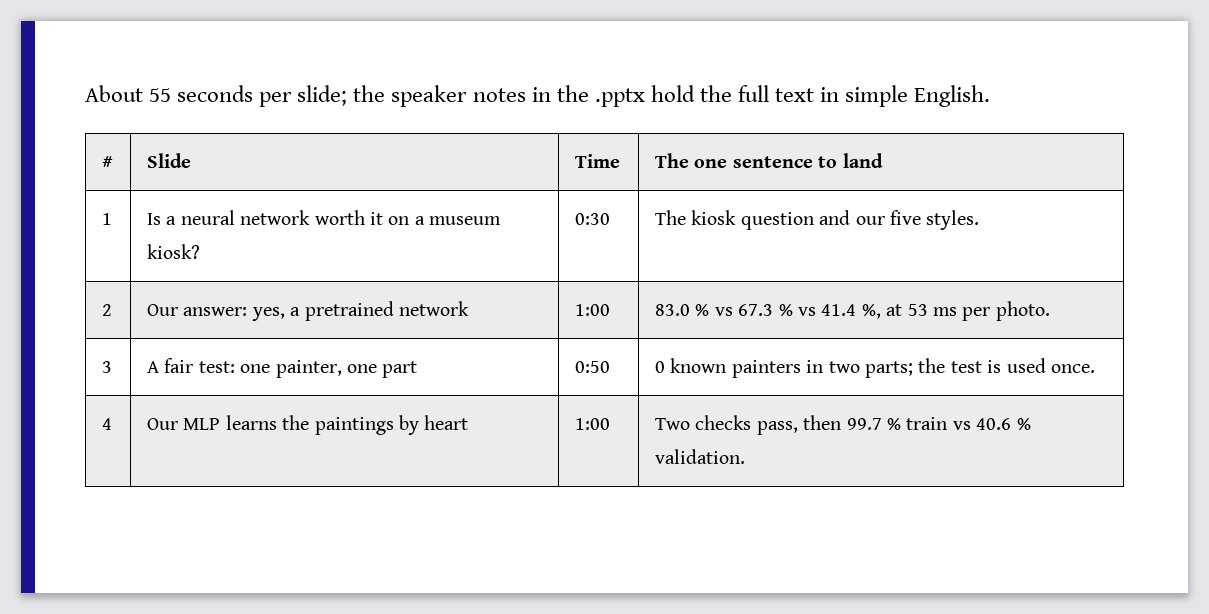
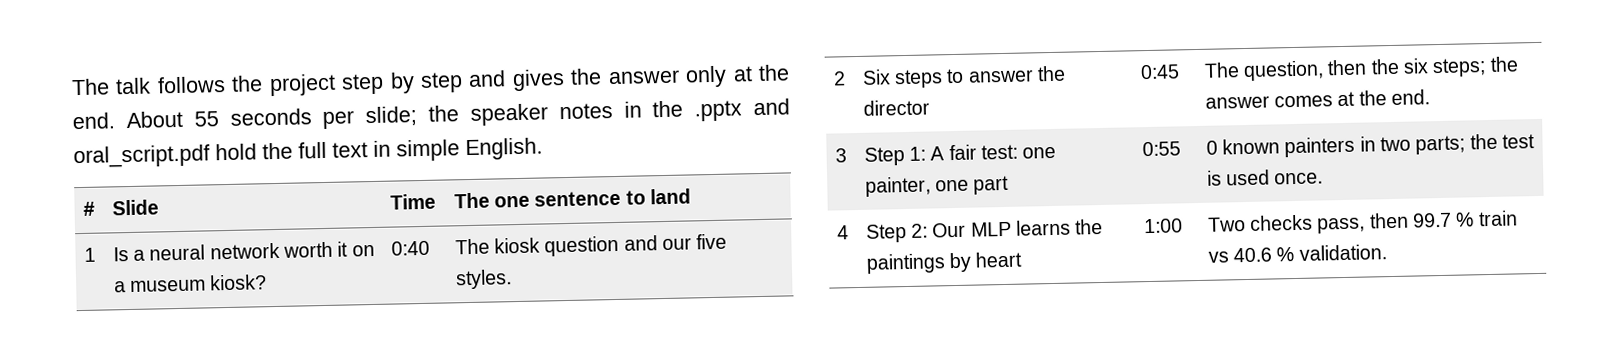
+ The talk follows the project step by step and gives the answer only at the end.
- About 55 seconds per slide; the speaker notes in the .pptx hold the full text in simple English.
+ About 55 seconds per slide; the speaker notes in the .pptx and oral_script.pdf hold the full text in simple English.
- 1 | Is a neural network worth it on a museum kiosk? | 0:30 | The kiosk question and our five styles.
+ 1 | Is a neural network worth it on a museum kiosk? | 0:40 | The kiosk question and our five styles.
- 2 | Our answer: yes, a pretrained network | 1:00 | 83.0 % vs 67.3 % vs 41.4 %, at 53 ms per photo.
+ 2 | Six steps to answer the director | 0:45 | The question, then the six steps; the answer comes at the end.
- 3 | A fair test: one painter, one part | 0:50 | 0 known painters in two parts; the test is used once.
+ 3 | Step 1: A fair test: one painter, one part | 0:55 | 0 known painters in two parts; the test is used once.
- 4 | Our MLP learns the paintings by heart | 1:00 | Two checks pass, then 99.7 % train vs 40.6 % validation.
+ 4 | Step 2: Our MLP learns the paintings by heart | 1:00 | Two checks pass, then 99.7 % train vs 40.6 % validation.

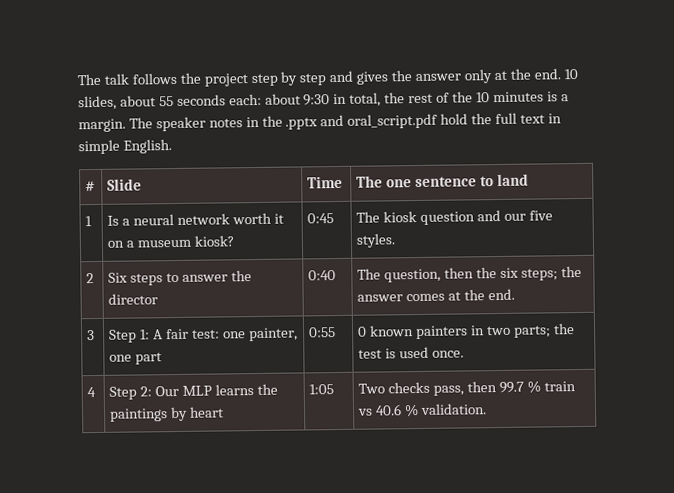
- About 55 seconds per slide; the speaker notes in the .pptx and oral_script.pdf hold the full text in simple English.
+ 10 slides, about 55 seconds each: about 9:30 in total, the rest of the 10 minutes is a margin. The speaker notes in the .pptx and oral_script.pdf hold the full text in simple English.
- 1 | Is a neural network worth it on a museum kiosk? | 0:40 | The kiosk question and our five styles.
+ 1 | Is a neural network worth it on a museum kiosk? | 0:45 | The kiosk question and our five styles.
- 2 | Six steps to answer the director | 0:45 | The question, then the six steps; the answer comes at the end.
+ 2 | Six steps to answer the director | 0:40 | The question, then the six steps; the answer comes at the end.
- 4 | Step 2: Our MLP learns the paintings by heart | 1:00 | Two checks pass, then 99.7 % train vs 40.6 % validation.
+ 4 | Step 2: Our MLP learns the paintings by heart | 1:05 | Two checks pass, then 99.7 % train vs 40.6 % validation.

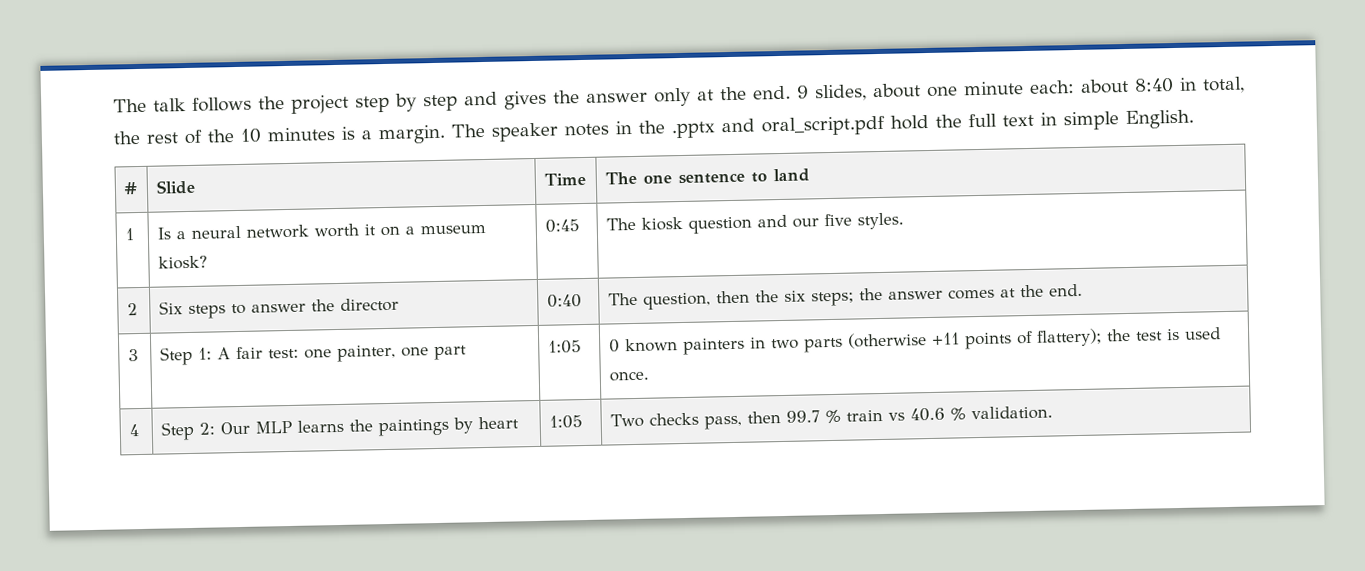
- 10 slides, about 55 seconds each: about 9:30 in total, the rest of the 10 minutes is a margin.
+ 9 slides, about one minute each: about 8:40 in total, the rest of the 10 minutes is a margin.
- 3 | Step 1: A fair test: one painter, one part | 0:55 | 0 known painters in two parts; the test is used once.
+ 3 | Step 1: A fair test: one painter, one part | 1:05 | 0 known painters in two parts (otherwise +11 points of flattery); the test is used once.

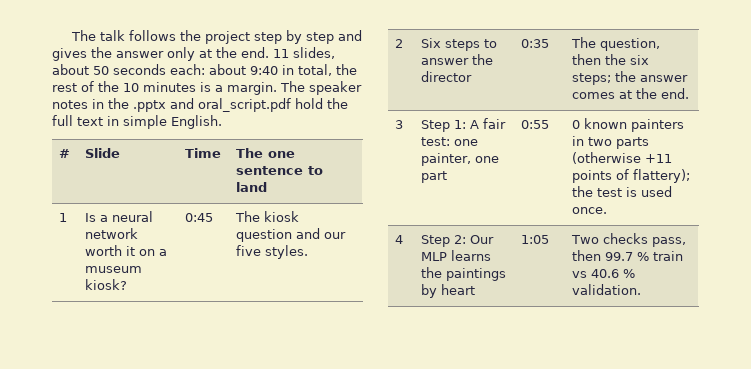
- 9 slides, about one minute each: about 8:40 in total, the rest of the 10 minutes is a margin.
+ 11 slides, about 50 seconds each: about 9:40 in total, the rest of the 10 minutes is a margin.
- 2 | Six steps to answer the director | 0:40 | The question, then the six steps; the answer comes at the end.
+ 2 | Six steps to answer the director | 0:35 | The question, then the six steps; the answer comes at the end.
- 3 | Step 1: A fair test: one painter, one part | 1:05 | 0 known painters in two parts (otherwise +11 points of flattery); the test is used once.
+ 3 | Step 1: A fair test: one painter, one part | 0:55 | 0 known painters in two parts (otherwise +11 points of flattery); the test is used once.

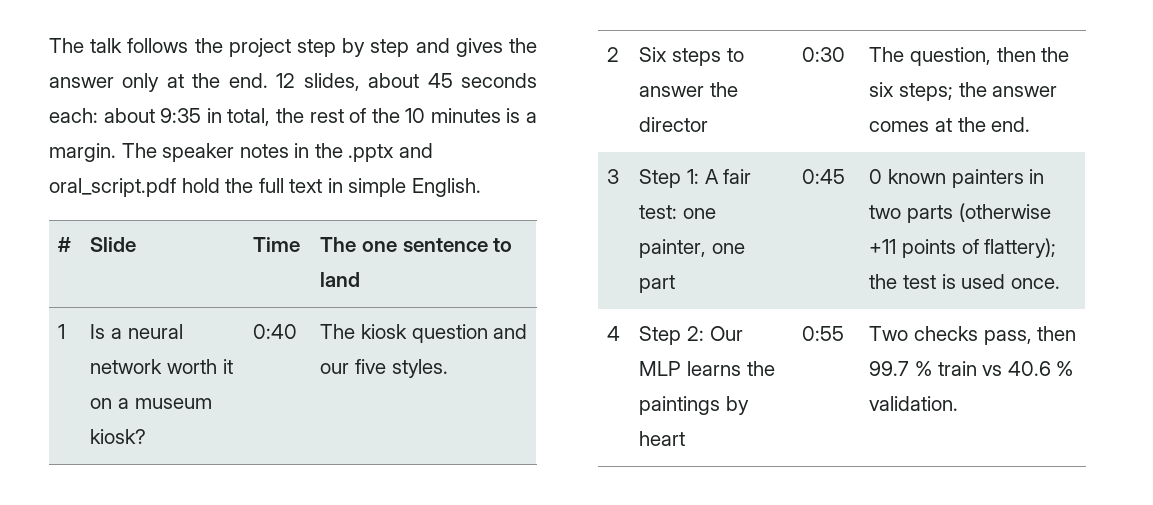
- 11 slides, about 50 seconds each: about 9:40 in total, the rest of the 10 minutes is a margin.
+ 12 slides, about 45 seconds each: about 9:35 in total, the rest of the 10 minutes is a margin.
- 1 | Is a neural network worth it on a museum kiosk? | 0:45 | The kiosk question and our five styles.
+ 1 | Is a neural network worth it on a museum kiosk? | 0:40 | The kiosk question and our five styles.
- 2 | Six steps to answer the director | 0:35 | The question, then the six steps; the answer comes at the end.
+ 2 | Six steps to answer the director | 0:30 | The question, then the six steps; the answer comes at the end.
- 3 | Step 1: A fair test: one painter, one part | 0:55 | 0 known painters in two parts (otherwise +11 points of flattery); the test is used once.
+ 3 | Step 1: A fair test: one painter, one part | 0:45 | 0 known painters in two parts (otherwise +11 points of flattery); the test is used once.
- 4 | Step 2: Our MLP learns the paintings by heart | 1:05 | Two checks pass, then 99.7 % train vs 40.6 % validation.
+ 4 | Step 2: Our MLP learns the paintings by heart | 0:55 | Two checks pass, then 99.7 % train vs 40.6 % validation.

